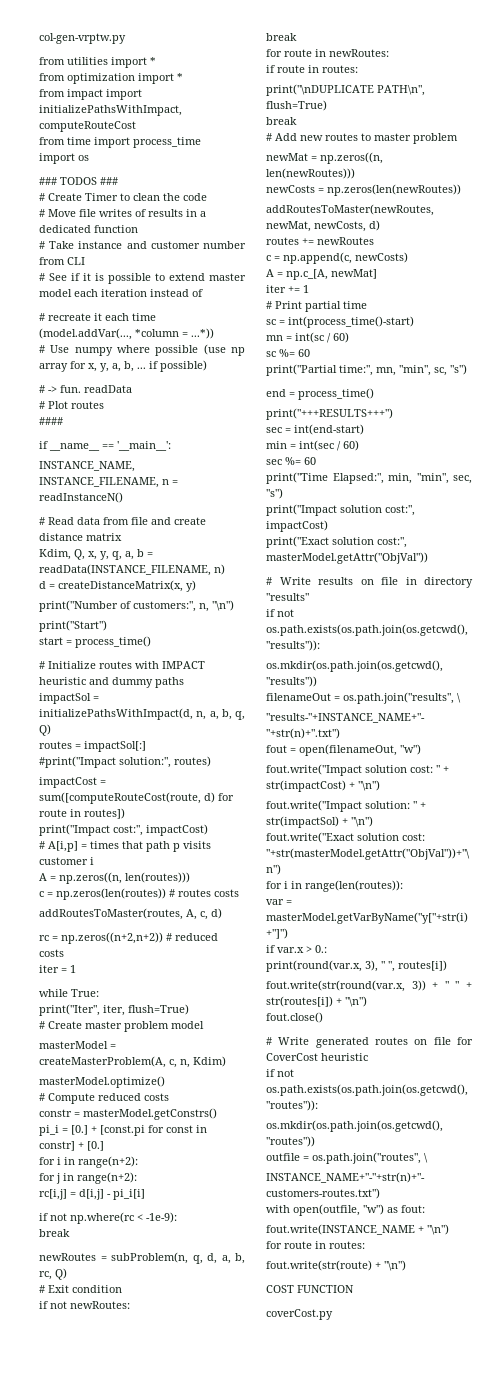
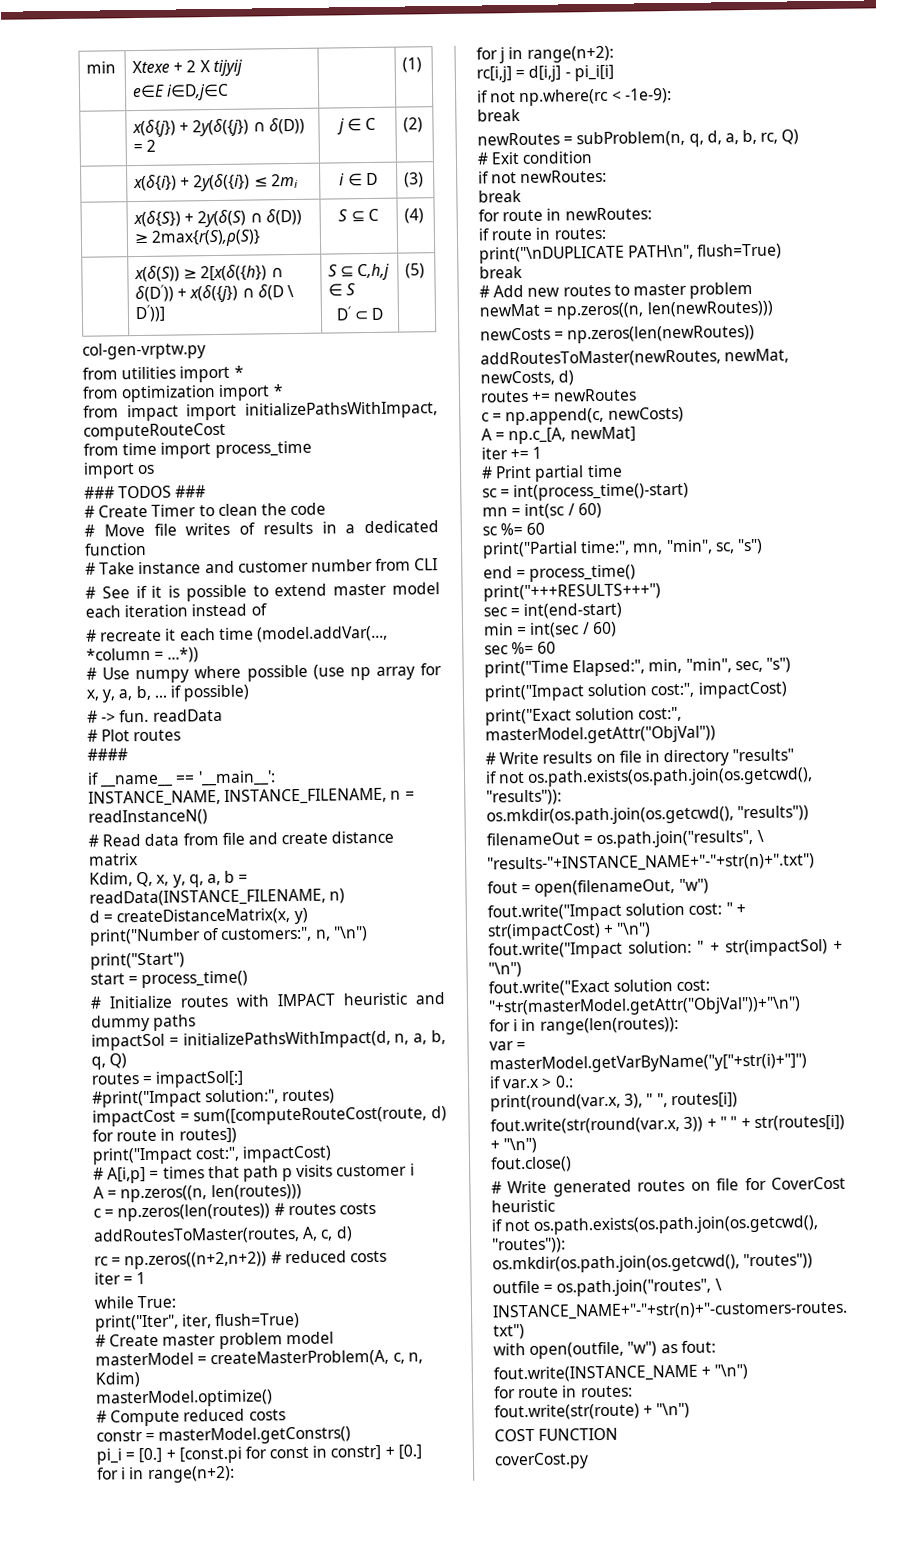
+ min | Xtexe + 2 X tijyij
+ e∈E i∈D,j∈C | | (1)
+ | x(δ{j}) + 2y(δ({j}) ∩ δ(D)) = 2 | j ∈ C | (2)
+ | x(δ{i}) + 2y(δ({i}) ≤ 2mi | i ∈ D | (3)
+ | x(δ{S}) + 2y(δ(S) ∩ δ(D)) ≥ 2max{r(S),ρ(S)} | S ⊆ C | (4)
+ | x(δ(S)) ≥ 2[x(δ({h}) ∩ δ(D′)) + x(δ({j}) ∩ δ(D \ D′))] | S ⊆ C,h,j ∈ S
+ D′ ⊂ D | (5)

